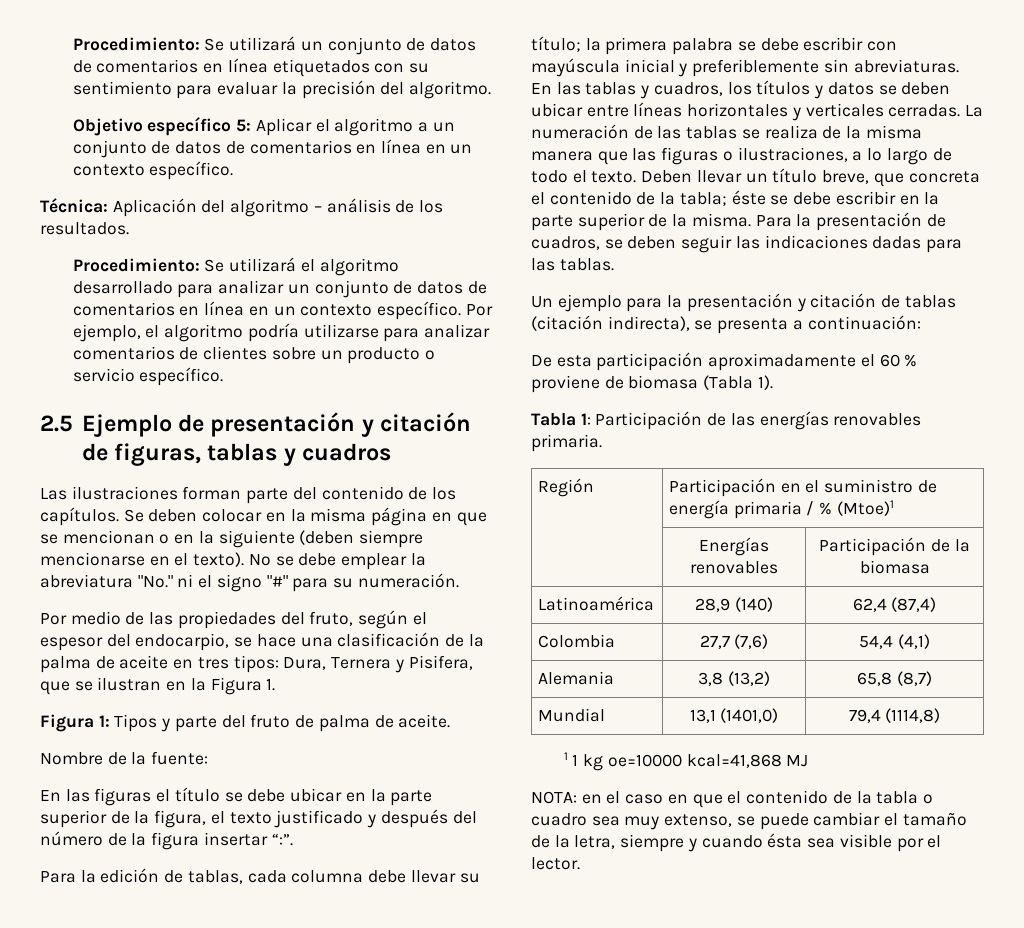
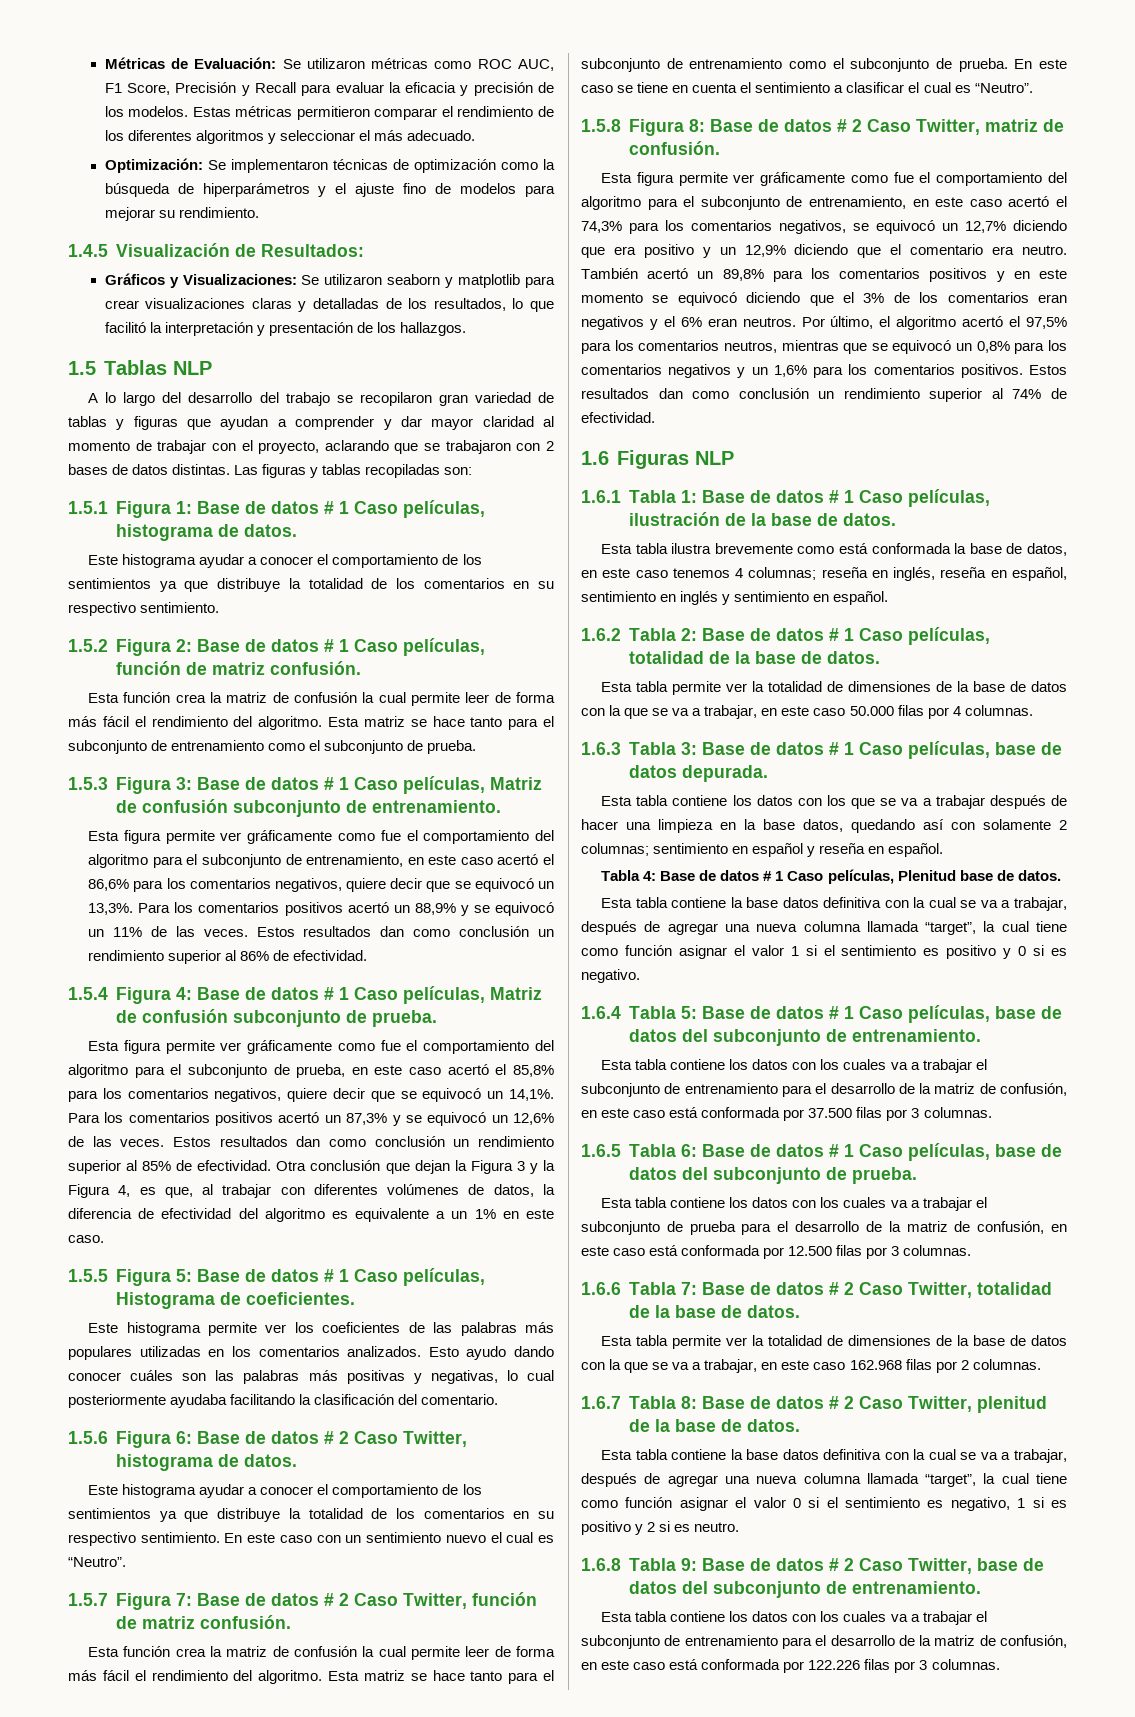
- Procedimiento: Se utilizará un conjunto de datos de comentarios en línea etiquetados con su sentimiento para evaluar la precisión del algoritmo.
- Objetivo específico 5: Aplicar el algoritmo a un conjunto de datos de comentarios en línea en un contexto específico.
- Técnica: Aplicación del algoritmo – análisis de los resultados.
- Procedimiento: Se utilizará el algoritmo desarrollado para analizar un conjunto de datos de comentarios en línea en un contexto específico. Por ejemplo, el algoritmo podría utilizarse para analizar comentarios de clientes sobre un producto o servicio específico.
- 2.5 Ejemplo de presentación y citación de figuras, tablas y cuadros
- Las ilustraciones forman parte del contenido de los capítulos. Se deben colocar en la misma página en que se mencionan o en la siguiente (deben siempre mencionarse en el texto). No se debe emplear la abreviatura "No." ni el signo "#" para su numeración.
- Por medio de las propiedades del fruto, según el espesor del endocarpio, se hace una clasificación de la palma de aceite en tres tipos: Dura, Ternera y Pisifera, que se ilustran en la Figura 1.
- Figura 1: Tipos y parte del fruto de palma de aceite.
- Nombre de la fuente:
- En las figuras el título se debe ubicar en la parte superior de la figura, el texto justificado y después del número de la figura insertar “:”.
- Para la edición de tablas, cada columna debe llevar su título; la primera palabra se debe escribir con mayúscula inicial y preferiblemente sin abreviaturas. En las tablas y cuadros, los títulos y datos se deben ubicar entre líneas horizontales y verticales cerradas. La numeración de las tablas se realiza de la misma manera que las figuras o ilustraciones, a lo largo de todo el texto. Deben llevar un título breve, que concreta el contenido de la tabla; éste se debe escribir en la parte superior de la misma. Para la presentación de cuadros, se deben seguir las indicaciones dadas para las tablas.
- Un ejemplo para la presentación y citación de tablas (citación indirecta), se presenta a continuación:
- De esta participación aproximadamente el 60 % proviene de biomasa (Tabla 1).
- Tabla 1: Participación de las energías renovables primaria.
- Región | Participación en el suministro de energía primaria / % (Mtoe)1
- | Energías renovables | Participación de la biomasa
- Latinoamérica | 28,9 (140) | 62,4 (87,4)
- Colombia | 27,7 (7,6) | 54,4 (4,1)
- Alemania | 3,8 (13,2) | 65,8 (8,7)
- Mundial | 13,1 (1401,0) | 79,4 (1114,8)
- 1 1 kg oe=10000 kcal=41,868 MJ
- NOTA: en el caso en que el contenido de la tabla o cuadro sea muy extenso, se puede cambiar el tamaño de la letra, siempre y cuando ésta sea visible por el lector.
+ Métricas de Evaluación: Se utilizaron métricas como ROC AUC, F1 Score, Precisión y Recall para evaluar la eficacia y precisión de los modelos. Estas métricas permitieron comparar el rendimiento de los diferentes algoritmos y seleccionar el más adecuado.
+ Optimización: Se implementaron técnicas de optimización como la búsqueda de hiperparámetros y el ajuste fino de modelos para mejorar su rendimiento.
+ 1.4.5 Visualización de Resultados:
+ Gráficos y Visualizaciones: Se utilizaron seaborn y matplotlib para crear visualizaciones claras y detalladas de los resultados, lo que facilitó la interpretación y presentación de los hallazgos.
+ 1.5 Tablas NLP
+ A lo largo del desarrollo del trabajo se recopilaron gran variedad de tablas y figuras que ayudan a comprender y dar mayor claridad al momento de trabajar con el proyecto, aclarando que se trabajaron con 2 bases de datos distintas. Las figuras y tablas recopiladas son:
+ 1.5.1 Figura 1: Base de datos # 1 Caso películas, histograma de datos.
+ Este histograma ayudar a conocer el comportamiento de los sentimientos ya que distribuye la totalidad de los comentarios en su respectivo sentimiento.
+ 1.5.2 Figura 2: Base de datos # 1 Caso películas, función de matriz confusión.
+ Esta función crea la matriz de confusión la cual permite leer de forma más fácil el rendimiento del algoritmo. Esta matriz se hace tanto para el subconjunto de entrenamiento como el subconjunto de prueba.
+ 1.5.3 Figura 3: Base de datos # 1 Caso películas, Matriz de confusión subconjunto de entrenamiento.
+ Esta figura permite ver gráficamente como fue el comportamiento del algoritmo para el subconjunto de entrenamiento, en este caso acertó el 86,6% para los comentarios negativos, quiere decir que se equivocó un 13,3%. Para los comentarios positivos acertó un 88,9% y se equivocó un 11% de las veces. Estos resultados dan como conclusión un rendimiento superior al 86% de efectividad.
+ 1.5.4 Figura 4: Base de datos # 1 Caso películas, Matriz de confusión subconjunto de prueba.
+ Esta figura permite ver gráficamente como fue el comportamiento del algoritmo para el subconjunto de prueba, en este caso acertó el 85,8% para los comentarios negativos, quiere decir que se equivocó un 14,1%. Para los comentarios positivos acertó un 87,3% y se equivocó un 12,6% de las veces. Estos resultados dan como conclusión un rendimiento superior al 85% de efectividad. Otra conclusión que dejan la Figura 3 y la Figura 4, es que, al trabajar con diferentes volúmenes de datos, la diferencia de efectividad del algoritmo es equivalente a un 1% en este caso.
+ 1.5.5 Figura 5: Base de datos # 1 Caso películas, Histograma de coeficientes.
+ Este histograma permite ver los coeficientes de las palabras más populares utilizadas en los comentarios analizados. Esto ayudo dando conocer cuáles son las palabras más positivas y negativas, lo cual posteriormente ayudaba facilitando la clasificación del comentario.
+ 1.5.6 Figura 6: Base de datos # 2 Caso Twitter, histograma de datos.
+ Este histograma ayudar a conocer el comportamiento de los sentimientos ya que distribuye la totalidad de los comentarios en su respectivo sentimiento. En este caso con un sentimiento nuevo el cual es “Neutro”.
+ 1.5.7 Figura 7: Base de datos # 2 Caso Twitter, función de matriz confusión.
+ Esta función crea la matriz de confusión la cual permite leer de forma más fácil el rendimiento del algoritmo. Esta matriz se hace tanto para el subconjunto de entrenamiento como el subconjunto de prueba. En este caso se tiene en cuenta el sentimiento a clasificar el cual es “Neutro”.
+ 1.5.8 Figura 8: Base de datos # 2 Caso Twitter, matriz de confusión.
+ Esta figura permite ver gráficamente como fue el comportamiento del algoritmo para el subconjunto de entrenamiento, en este caso acertó el 74,3% para los comentarios negativos, se equivocó un 12,7% diciendo que era positivo y un 12,9% diciendo que el comentario era neutro. También acertó un 89,8% para los comentarios positivos y en este momento se equivocó diciendo que el 3% de los comentarios eran negativos y el 6% eran neutros. Por último, el algoritmo acertó el 97,5% para los comentarios neutros, mientras que se equivocó un 0,8% para los comentarios negativos y un 1,6% para los comentarios positivos. Estos resultados dan como conclusión un rendimiento superior al 74% de efectividad.
+ 1.6 Figuras NLP
+ 1.6.1 Tabla 1: Base de datos # 1 Caso películas, ilustración de la base de datos.
+ Esta tabla ilustra brevemente como está conformada la base de datos, en este caso tenemos 4 columnas; reseña en inglés, reseña en español, sentimiento en inglés y sentimiento en español.
+ 1.6.2 Tabla 2: Base de datos # 1 Caso películas, totalidad de la base de datos.
+ Esta tabla permite ver la totalidad de dimensiones de la base de datos con la que se va a trabajar, en este caso 50.000 filas por 4 columnas.
+ 1.6.3 Tabla 3: Base de datos # 1 Caso películas, base de datos depurada.
+ Esta tabla contiene los datos con los que se va a trabajar después de hacer una limpieza en la base datos, quedando así con solamente 2 columnas; sentimiento en español y reseña en español.
+ Tabla 4: Base de datos # 1 Caso películas, Plenitud base de datos.
+ Esta tabla contiene la base datos definitiva con la cual se va a trabajar, después de agregar una nueva columna llamada “target”, la cual tiene como función asignar el valor 1 si el sentimiento es positivo y 0 si es negativo.
+ 1.6.4 Tabla 5: Base de datos # 1 Caso películas, base de datos del subconjunto de entrenamiento.
+ Esta tabla contiene los datos con los cuales va a trabajar el subconjunto de entrenamiento para el desarrollo de la matriz de confusión, en este caso está conformada por 37.500 filas por 3 columnas.
+ 1.6.5 Tabla 6: Base de datos # 1 Caso películas, base de datos del subconjunto de prueba.
+ Esta tabla contiene los datos con los cuales va a trabajar el subconjunto de prueba para el desarrollo de la matriz de confusión, en este caso está conformada por 12.500 filas por 3 columnas.
+ 1.6.6 Tabla 7: Base de datos # 2 Caso Twitter, totalidad de la base de datos.
+ Esta tabla permite ver la totalidad de dimensiones de la base de datos con la que se va a trabajar, en este caso 162.968 filas por 2 columnas.
+ 1.6.7 Tabla 8: Base de datos # 2 Caso Twitter, plenitud de la base de datos.
+ Esta tabla contiene la base datos definitiva con la cual se va a trabajar, después de agregar una nueva columna llamada “target”, la cual tiene como función asignar el valor 0 si el sentimiento es negativo, 1 si es positivo y 2 si es neutro.
+ 1.6.8 Tabla 9: Base de datos # 2 Caso Twitter, base de datos del subconjunto de entrenamiento.
+ Esta tabla contiene los datos con los cuales va a trabajar el subconjunto de entrenamiento para el desarrollo de la matriz de confusión, en este caso está conformada por 122.226 filas por 3 columnas.

